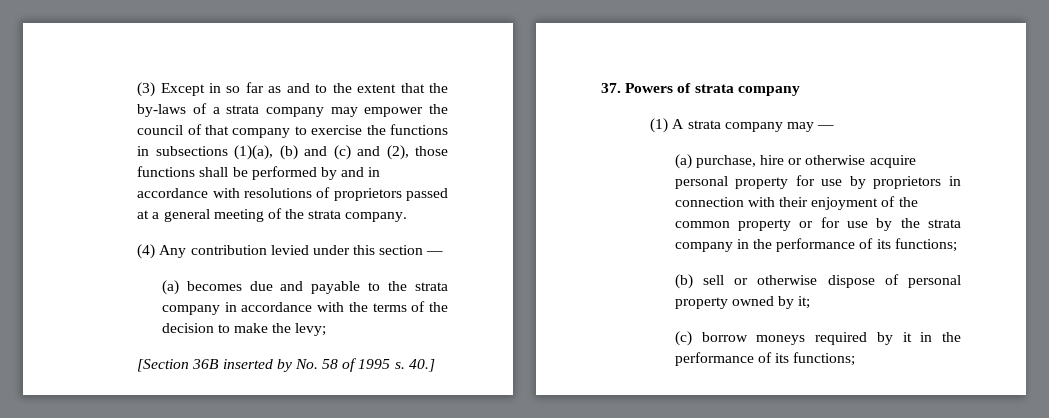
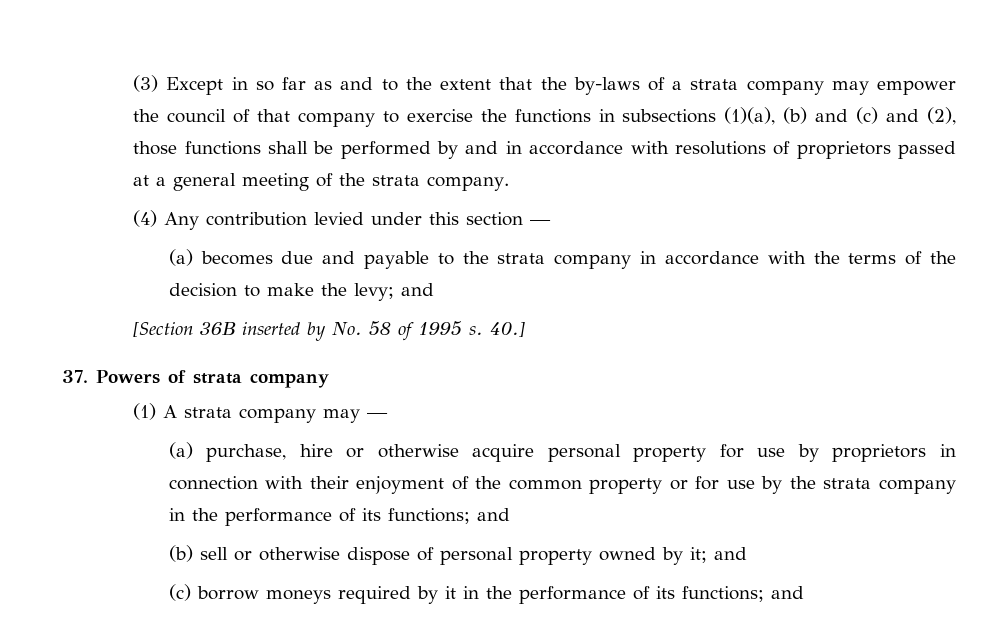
- (a) becomes due and payable to the strata company in accordance with the terms of the decision to make the levy;
+ (a) becomes due and payable to the strata company in accordance with the terms of the decision to make the levy; and
- (a) purchase, hire or otherwise acquire personal property for use by proprietors in connection with their enjoyment of the common property or for use by the strata company in the performance of its functions;
+ (a) purchase, hire or otherwise acquire personal property for use by proprietors in connection with their enjoyment of the common property or for use by the strata company in the performance of its functions; and
- (b) sell or otherwise dispose of personal property owned by it;
+ (b) sell or otherwise dispose of personal property owned by it; and
- (c) borrow moneys required by it in the performance of its functions;
+ (c) borrow moneys required by it in the performance of its functions; and

